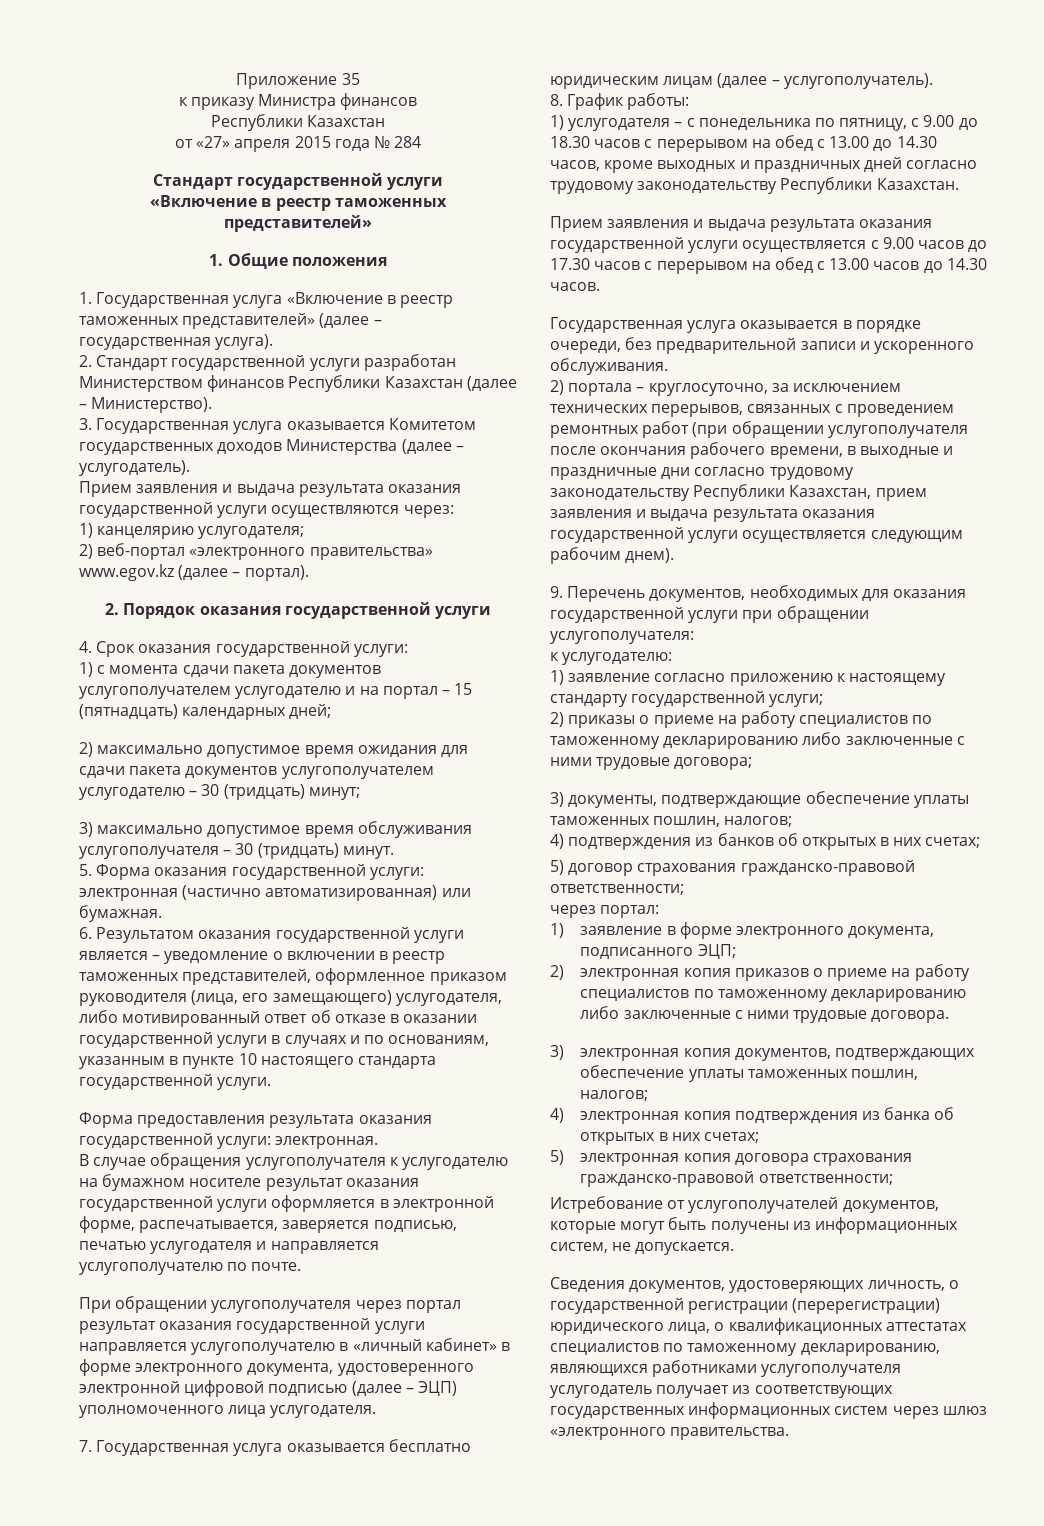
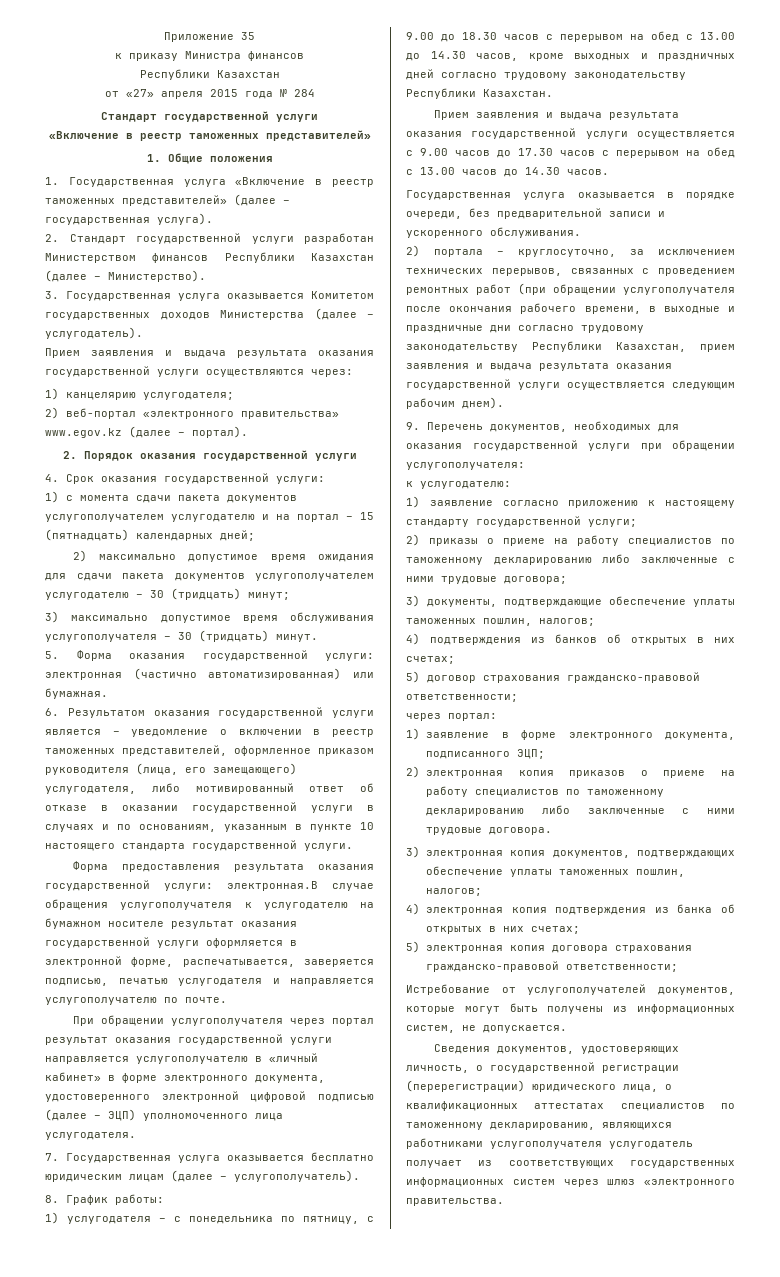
- Форма предоставления результата оказания государственной услуги: электронная.
- В случае обращения услугополучателя к услугодателю на бумажном носителе результат оказания государственной услуги оформляется в электронной форме, распечатывается, заверяется подписью, печатью услугодателя и направляется услугополучателю по почте.
+ Форма предоставления результата оказания государственной услуги: электронная.В случае обращения услугополучателя к услугодателю на бумажном носителе результат оказания государственной услуги оформляется в электронной форме, распечатывается, заверяется подписью, печатью услугодателя и направляется услугополучателю по почте.

